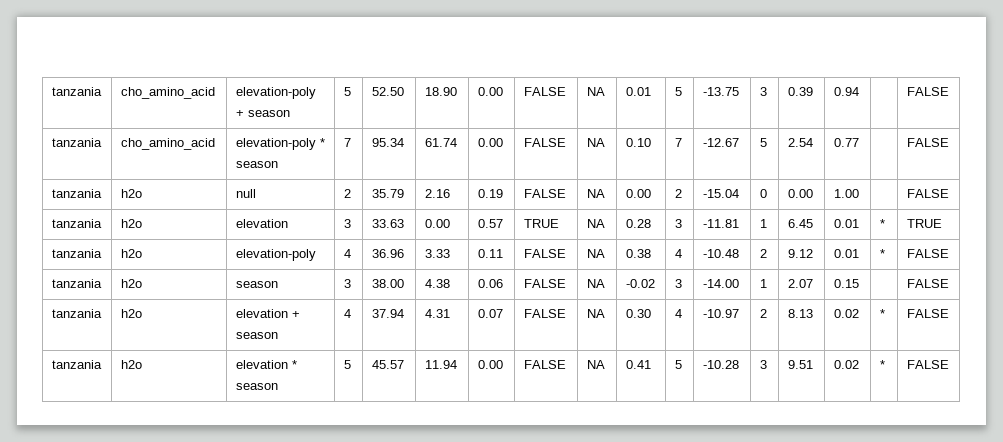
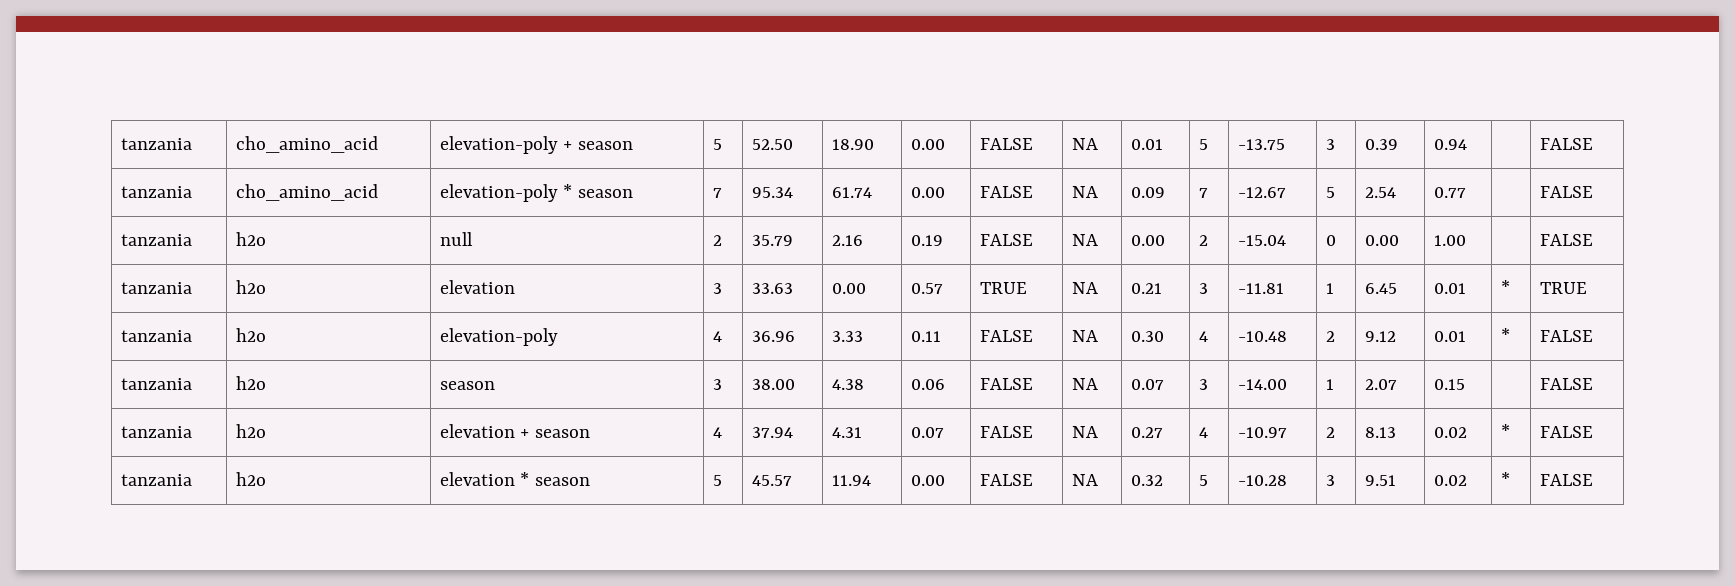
- tanzania | cho_amino_acid | elevation-poly * season | 7 | 95.34 | 61.74 | 0.00 | FALSE | NA | 0.10 | 7 | -12.67 | 5 | 2.54 | 0.77 | | FALSE
+ tanzania | cho_amino_acid | elevation-poly * season | 7 | 95.34 | 61.74 | 0.00 | FALSE | NA | 0.09 | 7 | -12.67 | 5 | 2.54 | 0.77 | | FALSE
- tanzania | h2o | elevation | 3 | 33.63 | 0.00 | 0.57 | TRUE | NA | 0.28 | 3 | -11.81 | 1 | 6.45 | 0.01 | * | TRUE
+ tanzania | h2o | elevation | 3 | 33.63 | 0.00 | 0.57 | TRUE | NA | 0.21 | 3 | -11.81 | 1 | 6.45 | 0.01 | * | TRUE
- tanzania | h2o | elevation-poly | 4 | 36.96 | 3.33 | 0.11 | FALSE | NA | 0.38 | 4 | -10.48 | 2 | 9.12 | 0.01 | * | FALSE
+ tanzania | h2o | elevation-poly | 4 | 36.96 | 3.33 | 0.11 | FALSE | NA | 0.30 | 4 | -10.48 | 2 | 9.12 | 0.01 | * | FALSE
- tanzania | h2o | season | 3 | 38.00 | 4.38 | 0.06 | FALSE | NA | -0.02 | 3 | -14.00 | 1 | 2.07 | 0.15 | | FALSE
+ tanzania | h2o | season | 3 | 38.00 | 4.38 | 0.06 | FALSE | NA | 0.07 | 3 | -14.00 | 1 | 2.07 | 0.15 | | FALSE
- tanzania | h2o | elevation + season | 4 | 37.94 | 4.31 | 0.07 | FALSE | NA | 0.30 | 4 | -10.97 | 2 | 8.13 | 0.02 | * | FALSE
+ tanzania | h2o | elevation + season | 4 | 37.94 | 4.31 | 0.07 | FALSE | NA | 0.27 | 4 | -10.97 | 2 | 8.13 | 0.02 | * | FALSE
- tanzania | h2o | elevation * season | 5 | 45.57 | 11.94 | 0.00 | FALSE | NA | 0.41 | 5 | -10.28 | 3 | 9.51 | 0.02 | * | FALSE
+ tanzania | h2o | elevation * season | 5 | 45.57 | 11.94 | 0.00 | FALSE | NA | 0.32 | 5 | -10.28 | 3 | 9.51 | 0.02 | * | FALSE

